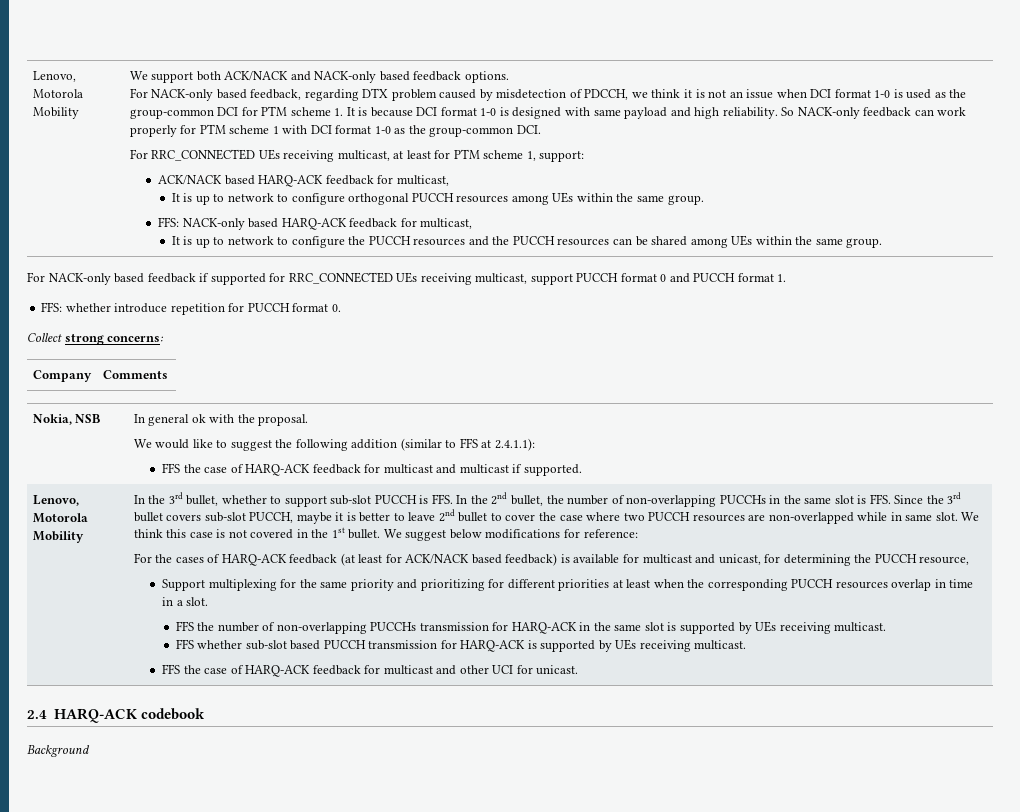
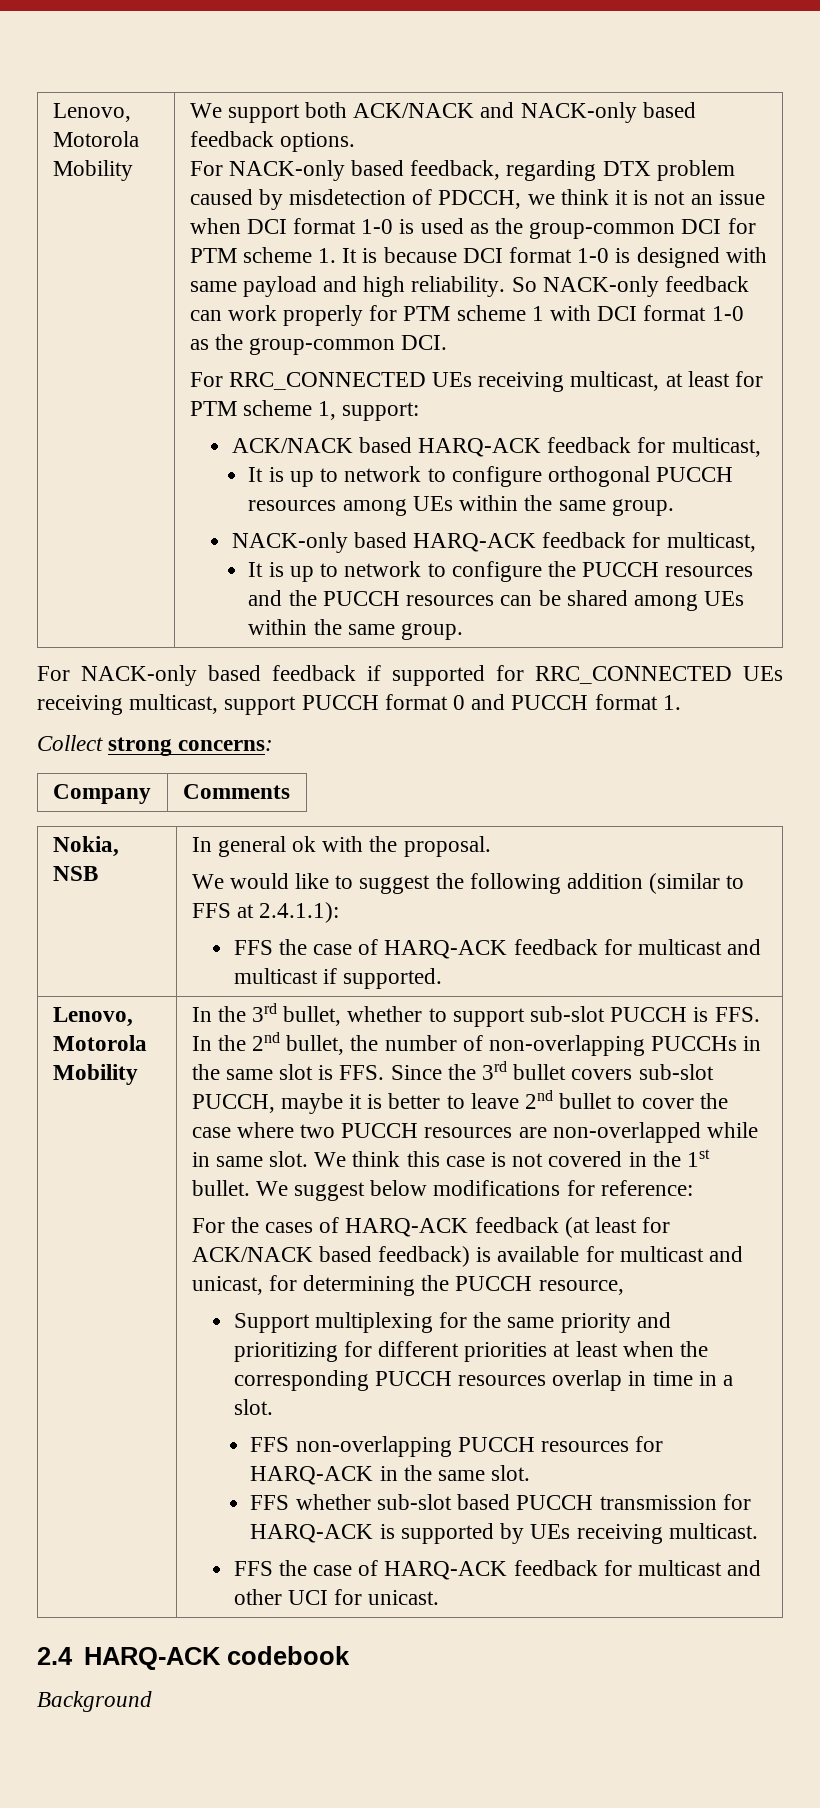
- FFS: NACK-only based HARQ-ACK feedback for multicast,
+ NACK-only based HARQ-ACK feedback for multicast,
- FFS: whether introduce repetition for PUCCH format 0.
- FFS the number of non-overlapping PUCCHs transmission for HARQ-ACK in the same slot is supported by UEs receiving multicast.
+ FFS non-overlapping PUCCH resources for HARQ-ACK in the same slot.

